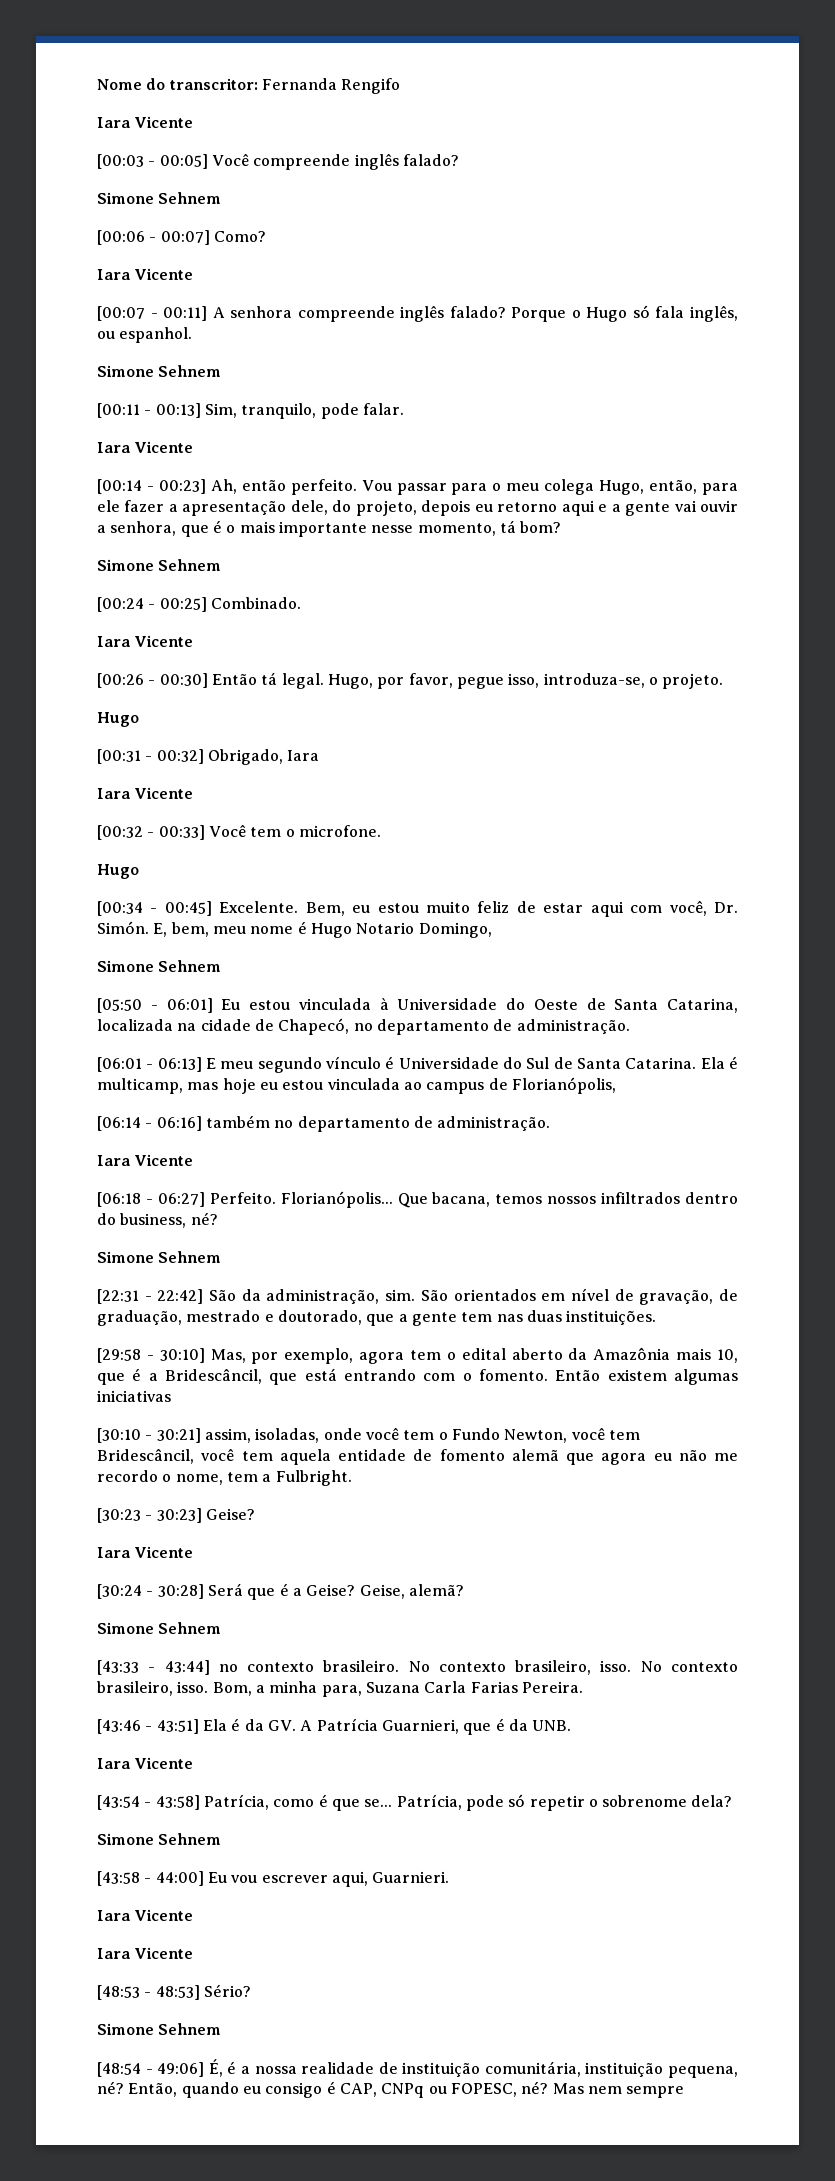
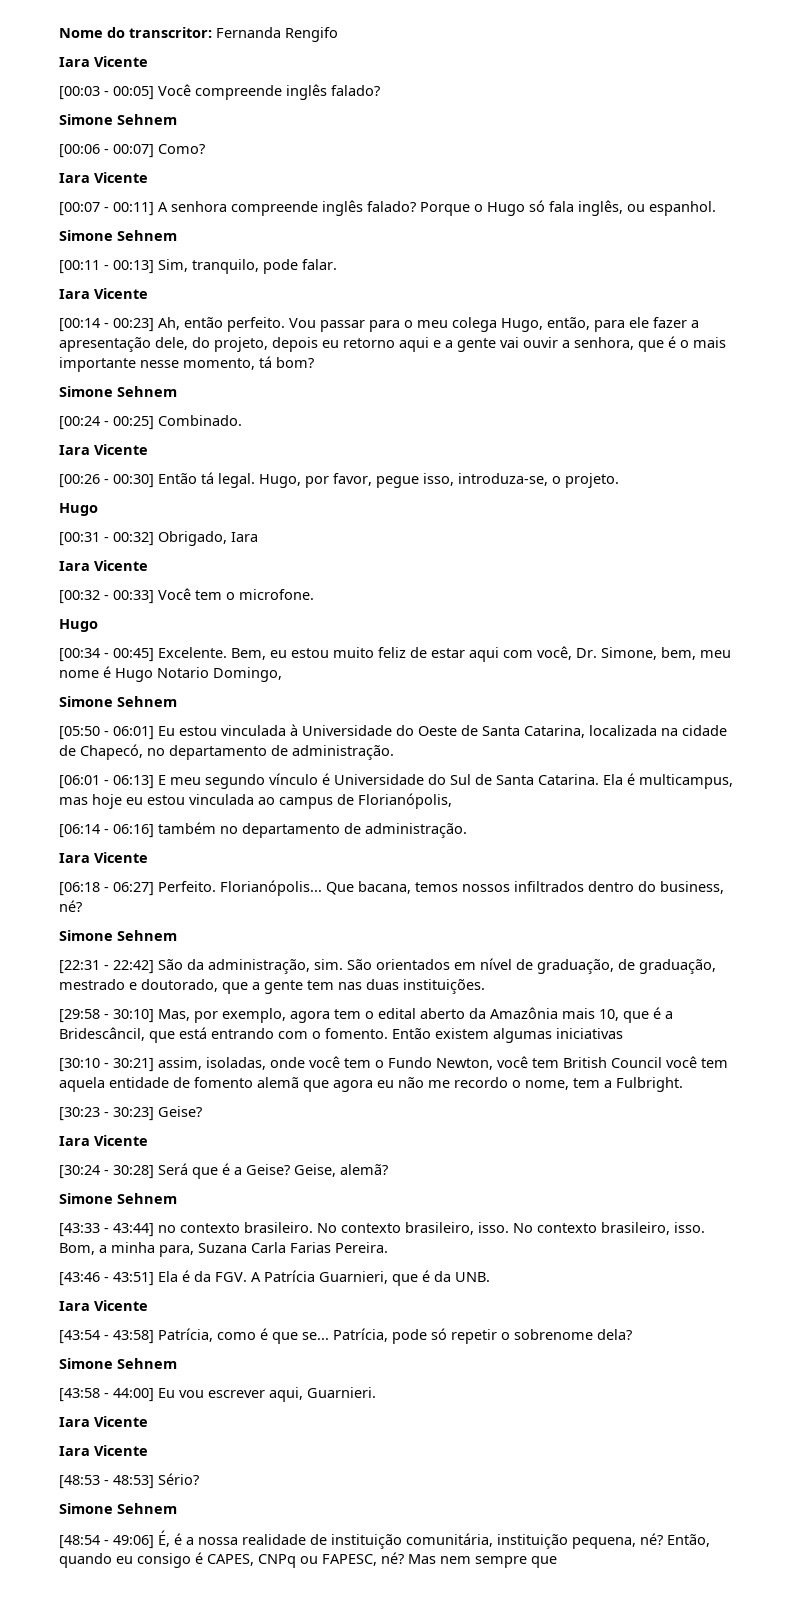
- Bem, eu estou muito feliz de estar aqui com você, Dr. Simón. E, bem, meu nome é Hugo Notario Domingo,
+ Bem, eu estou muito feliz de estar aqui com você, Dr. Simone, bem, meu nome é Hugo Notario Domingo,
- Ela é multicamp, mas hoje eu estou vinculada ao campus de Florianópolis,
+ Ela é multicampus, mas hoje eu estou vinculada ao campus de Florianópolis,
- São orientados em nível de gravação, de graduação, mestrado e doutorado, que a gente tem nas duas instituições.
+ São orientados em nível de graduação, de graduação, mestrado e doutorado, que a gente tem nas duas instituições.
- [30:10 - 30:21] assim, isoladas, onde você tem o Fundo Newton, você tem Bridescâncil, você tem aquela entidade de fomento alemã que agora eu não me recordo o nome, tem a Fulbright.
+ [30:10 - 30:21] assim, isoladas, onde você tem o Fundo Newton, você tem British Council você tem aquela entidade de fomento alemã que agora eu não me recordo o nome, tem a Fulbright.
- [43:46 - 43:51] Ela é da GV. A Patrícia Guarnieri, que é da UNB.
+ [43:46 - 43:51] Ela é da FGV. A Patrícia Guarnieri, que é da UNB.
- Então, quando eu consigo é CAP, CNPq ou FOPESC, né?
+ Então, quando eu consigo é CAPES, CNPq ou FAPESC, né?
- Mas nem sempre
+ Mas nem sempre que

